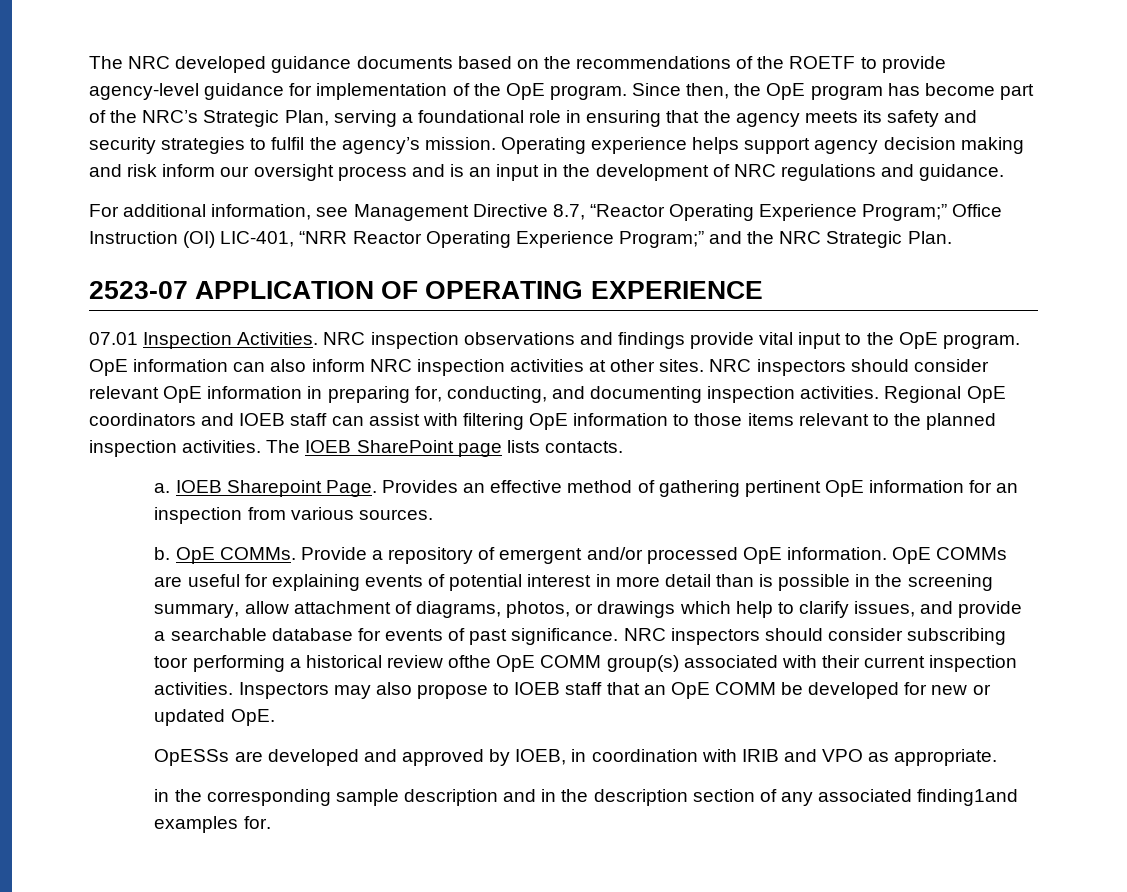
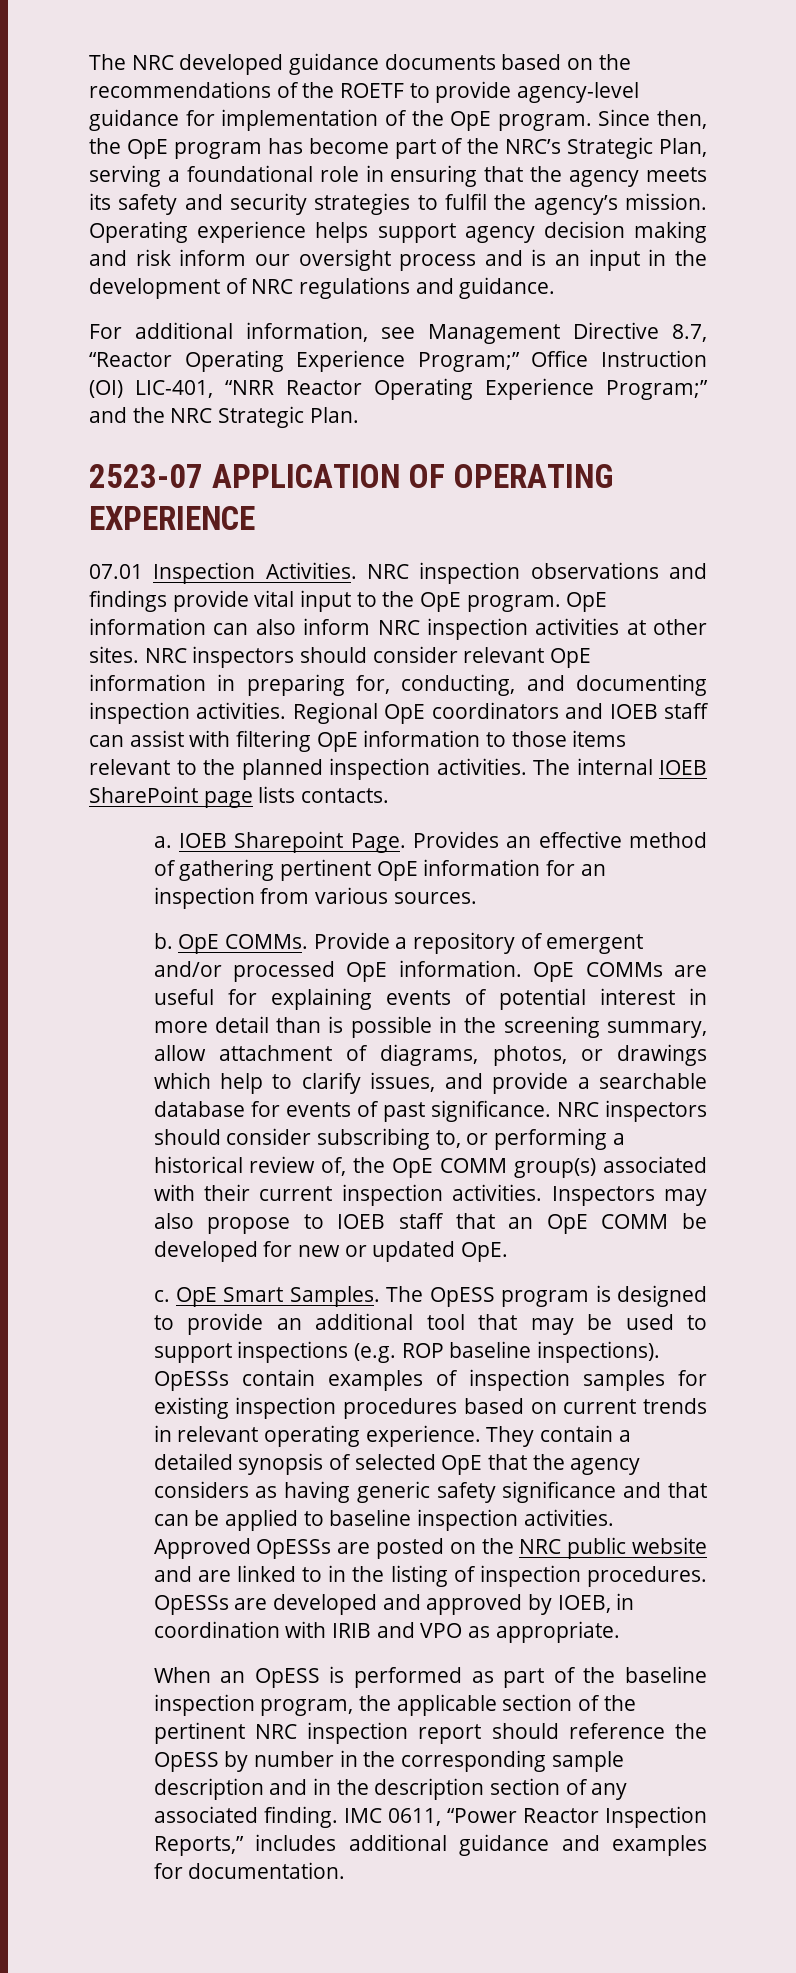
- The IOEB SharePoint page lists contacts.
+ The internal IOEB SharePoint page lists contacts.
- NRC inspectors should consider subscribing toor performing a historical review ofthe OpE COMM group(s) associated with their current inspection activities.
+ NRC inspectors should consider subscribing to, or performing a historical review of, the OpE COMM group(s) associated with their current inspection activities.
+ c. OpE Smart Samples. The OpESS program is designed to provide an additional tool that may be used to support inspections (e.g. ROP baseline inspections). OpESSs contain examples of inspection samples for existing inspection procedures based on current trends in relevant operating experience. They contain a detailed synopsis of selected OpE that the agency considers as having generic safety significance and that can be applied to baseline inspection activities. Approved OpESSs are posted on the NRC public website and are linked to in the listing of inspection procedures.
- in the corresponding sample description and in the description section of any associated finding1and examples for.
+ When an OpESS is performed as part of the baseline inspection program, the applicable section of the pertinent NRC inspection report should reference the OpESS by number in the corresponding sample description and in the description section of any associated finding. IMC 0611, “Power Reactor Inspection Reports,” includes additional guidance and examples for documentation.

